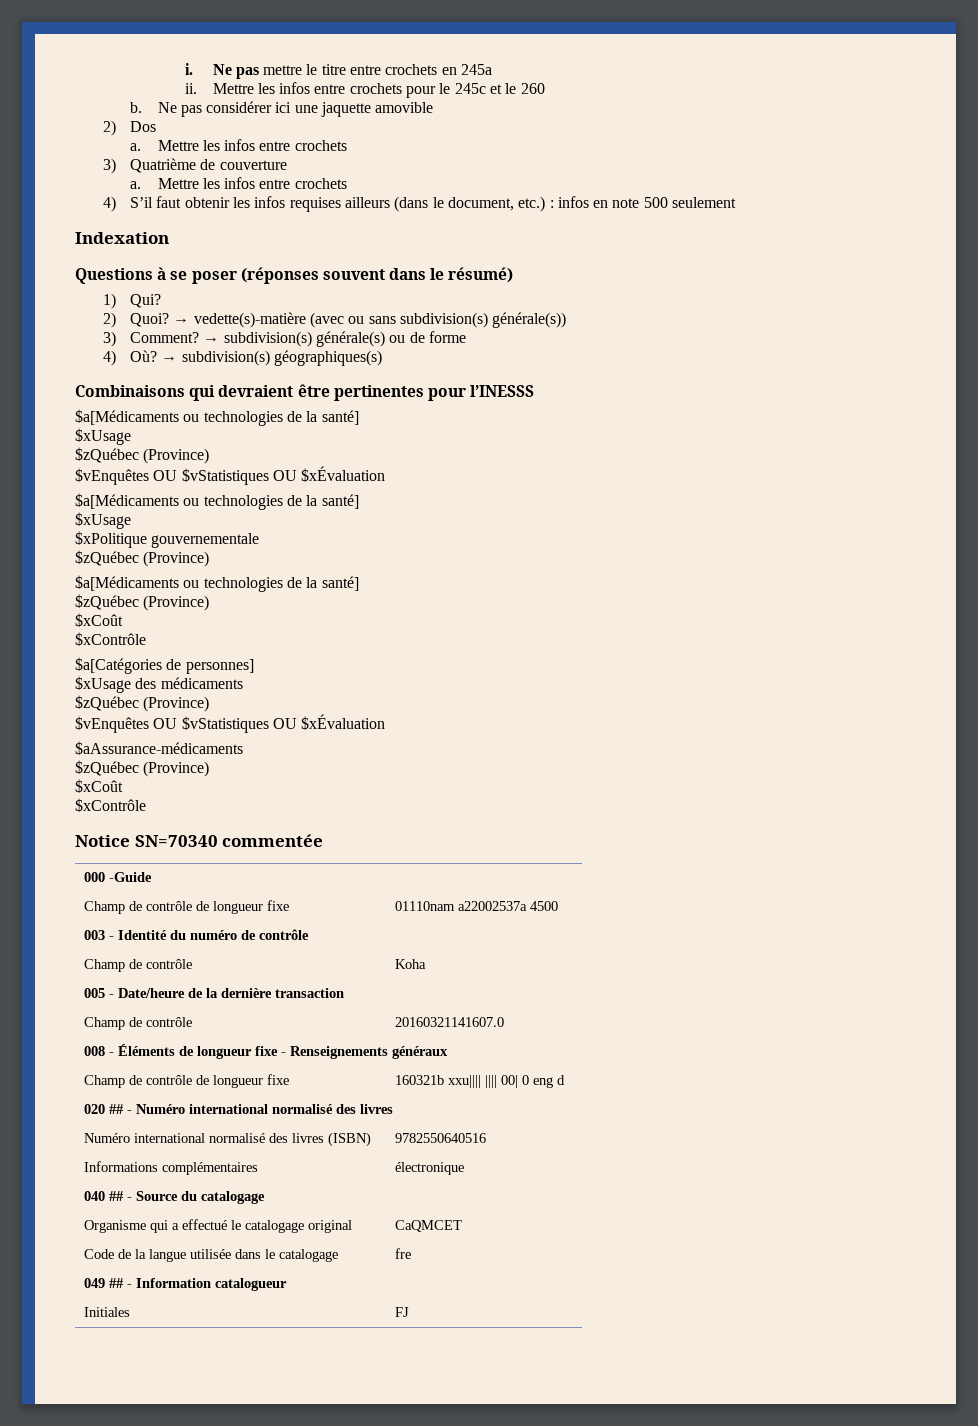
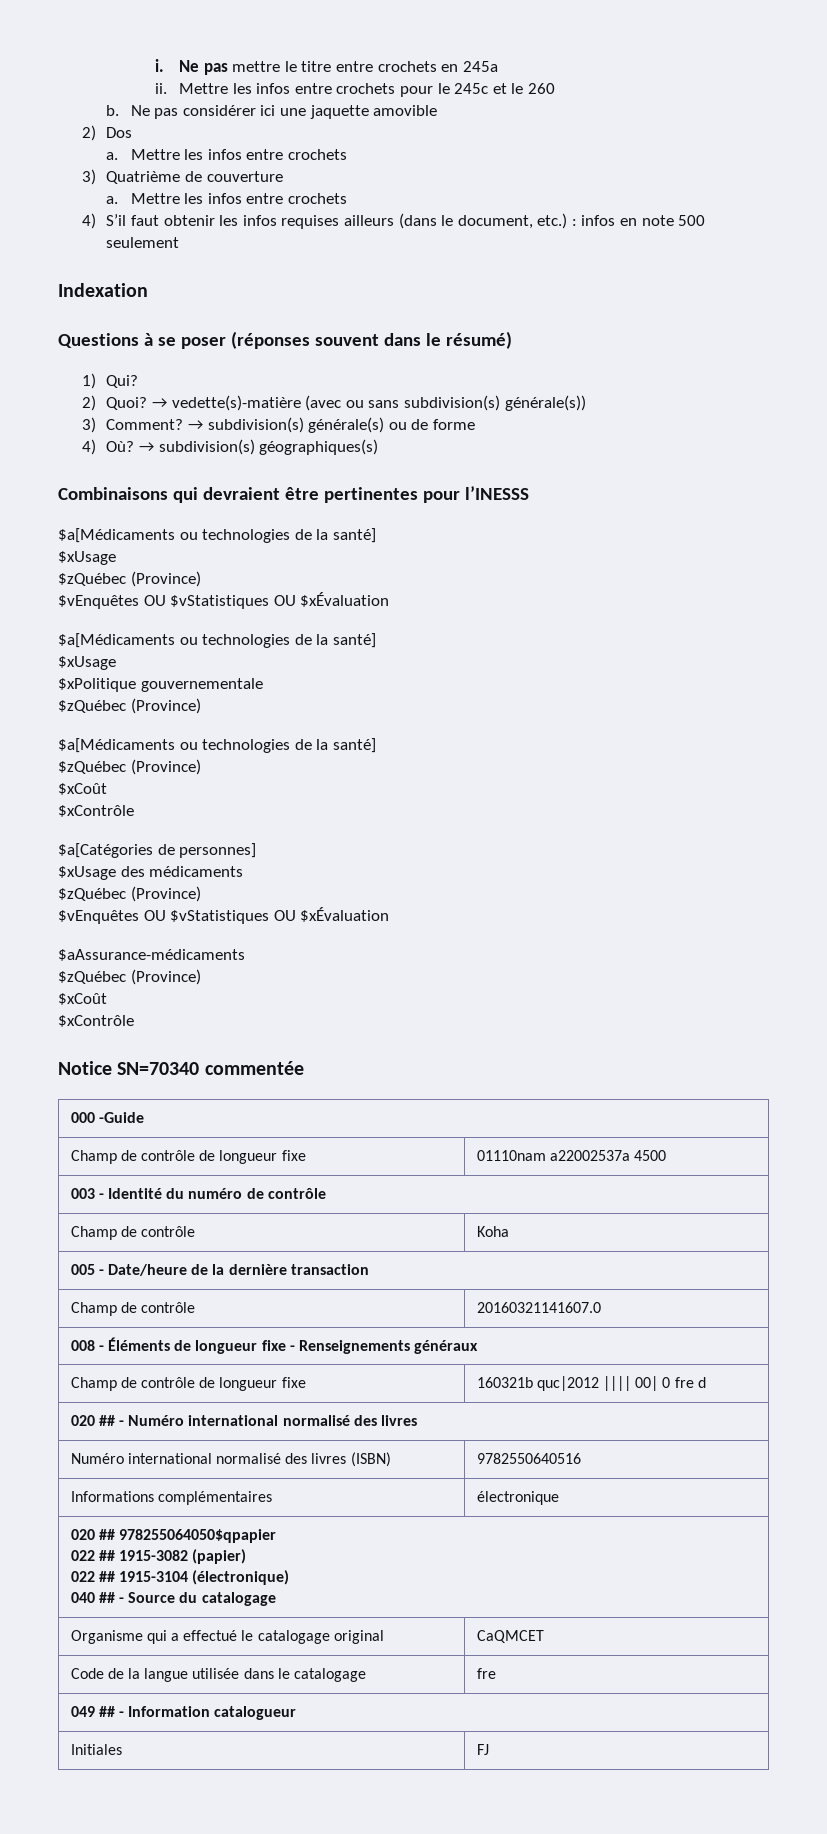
- Champ de contrôle de longueur fixe | 160321b xxu|||| |||| 00| 0 eng d
+ Champ de contrôle de longueur fixe | 160321b quc|2012 |||| 00| 0 fre d
+ 020 ## 978255064050$qpapier
+ 022 ## 1915-3082 (papier)
+ 022 ## 1915-3104 (électronique)

